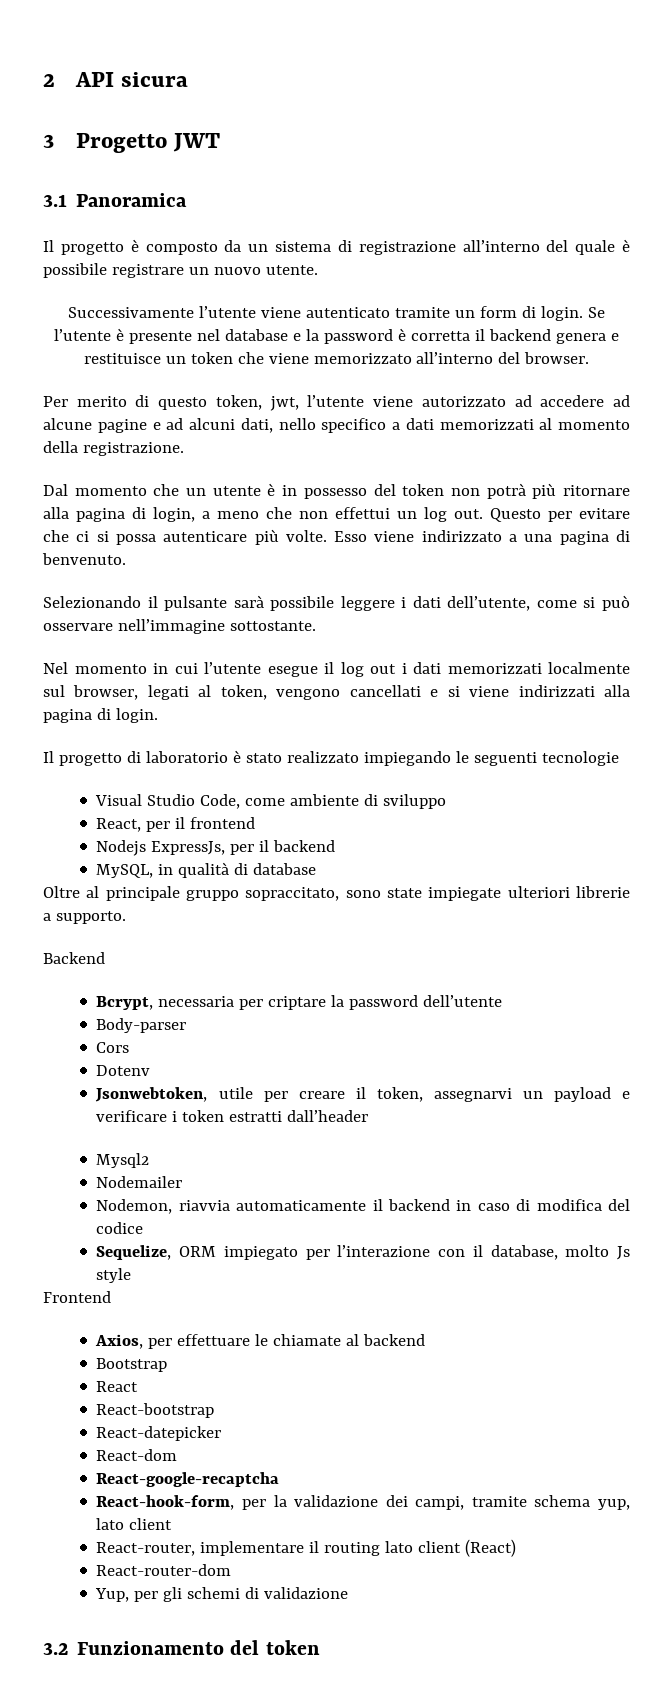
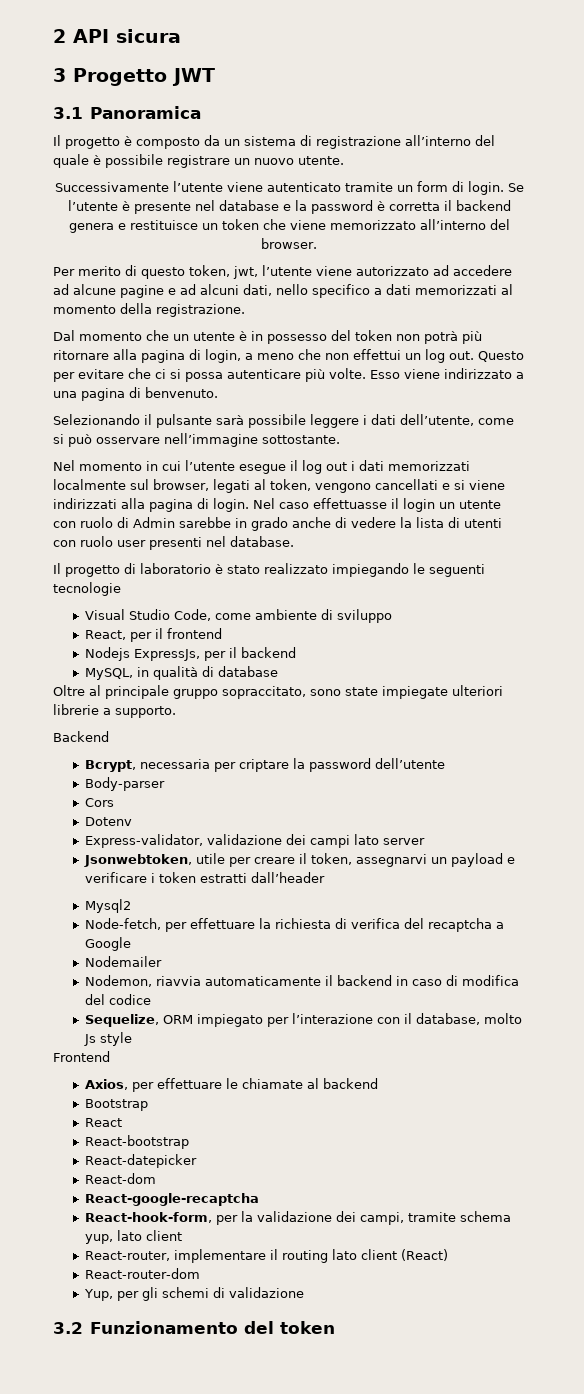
+ Nel caso effettuasse il login un utente con ruolo di Admin sarebbe in grado anche di vedere la lista di utenti con ruolo user presenti nel database.
+ Express-validator, validazione dei campi lato server
+ Node-fetch, per effettuare la richiesta di verifica del recaptcha a Google

